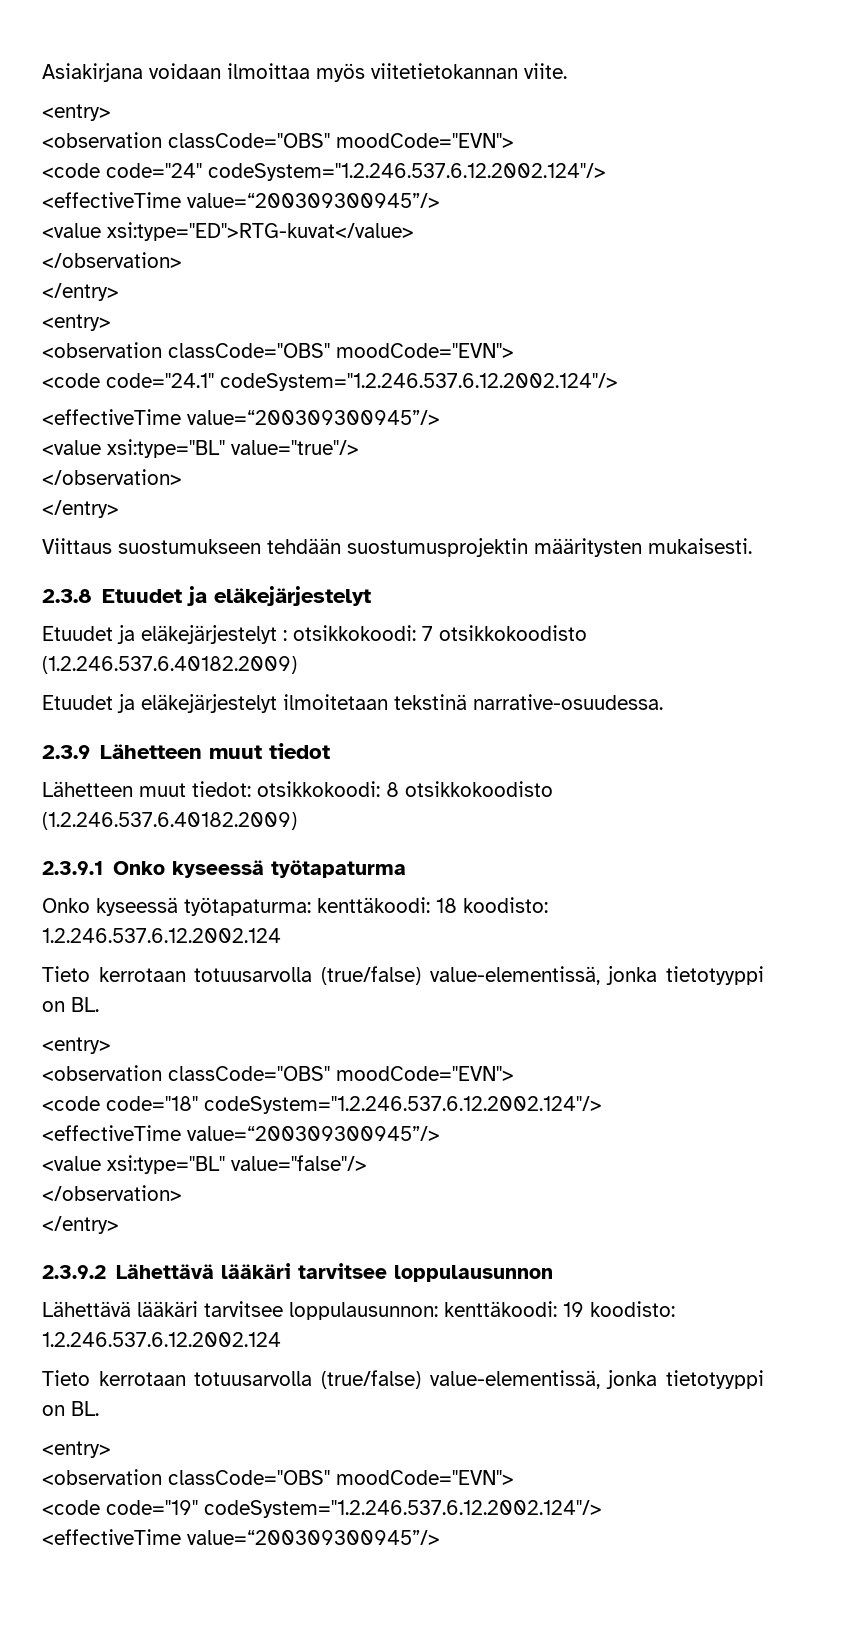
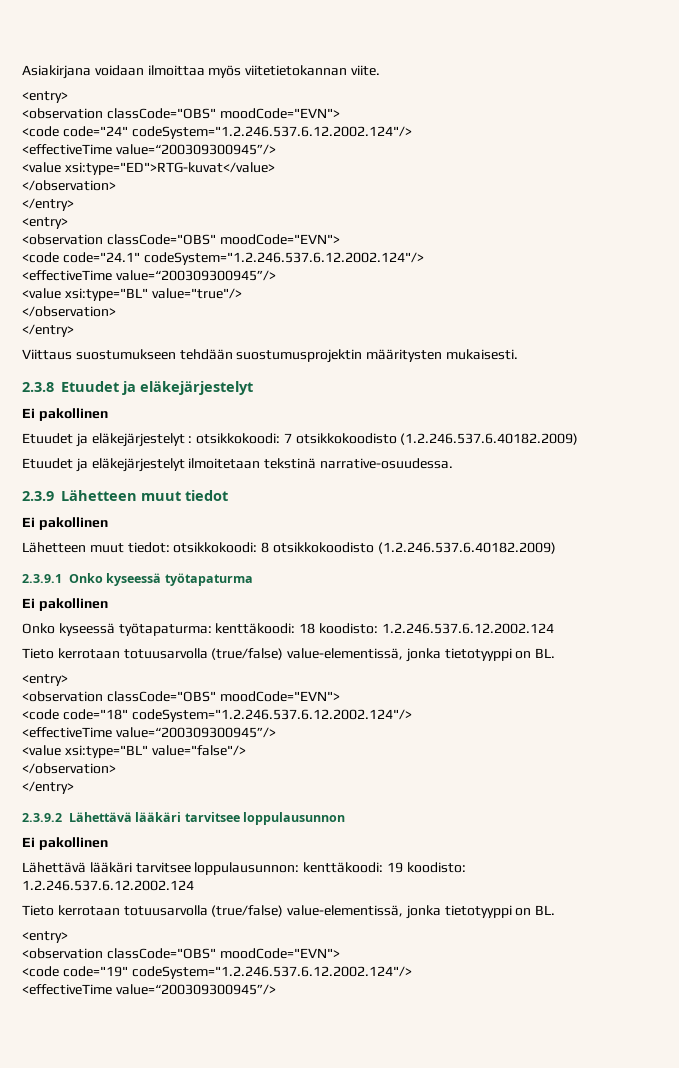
  2.3.8 Etuudet ja eläkejärjestelyt
+ Ei pakollinen
  2.3.9 Lähetteen muut tiedot
+ Ei pakollinen
  2.3.9.1 Onko kyseessä työtapaturma
+ Ei pakollinen
  2.3.9.2 Lähettävä lääkäri tarvitsee loppulausunnon
+ Ei pakollinen

